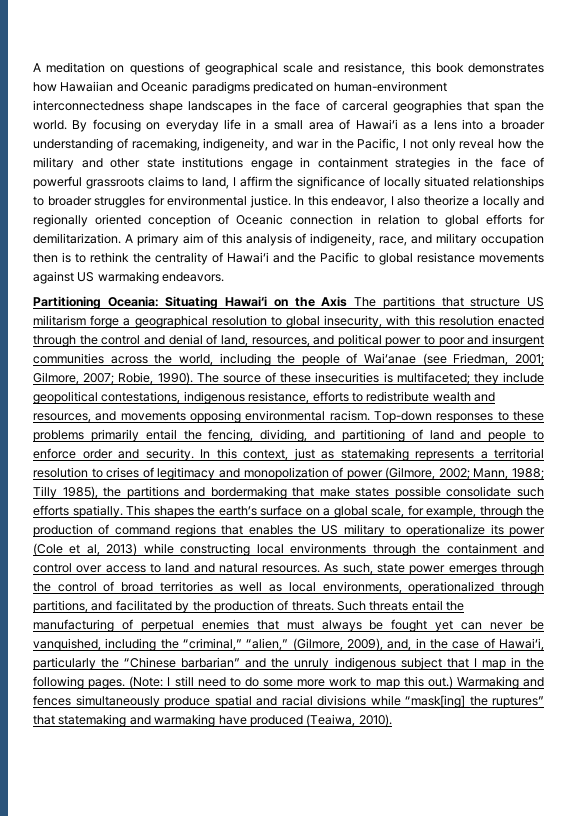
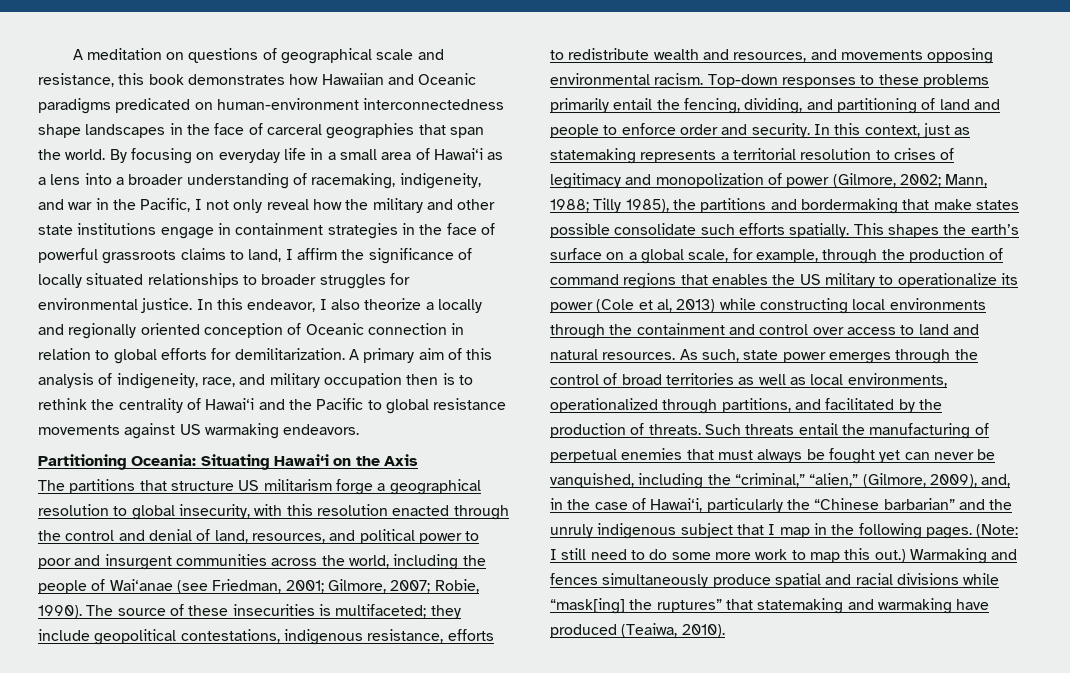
- Partitioning Oceania: Situating Hawai‘i on the Axis The partitions that structure US militarism forge a geographical resolution to global insecurity, with this resolution enacted through the control and denial of land, resources, and political power to poor and insurgent communities across the world, including the people of Wai‘anae (see Friedman, 2001; Gilmore, 2007; Robie, 1990).
+ Partitioning Oceania: Situating Hawai‘i on the Axis
+ The partitions that structure US militarism forge a geographical resolution to global insecurity, with this resolution enacted through the control and denial of land, resources, and political power to poor and insurgent communities across the world, including the people of Wai‘anae (see Friedman, 2001; Gilmore, 2007; Robie, 1990).

